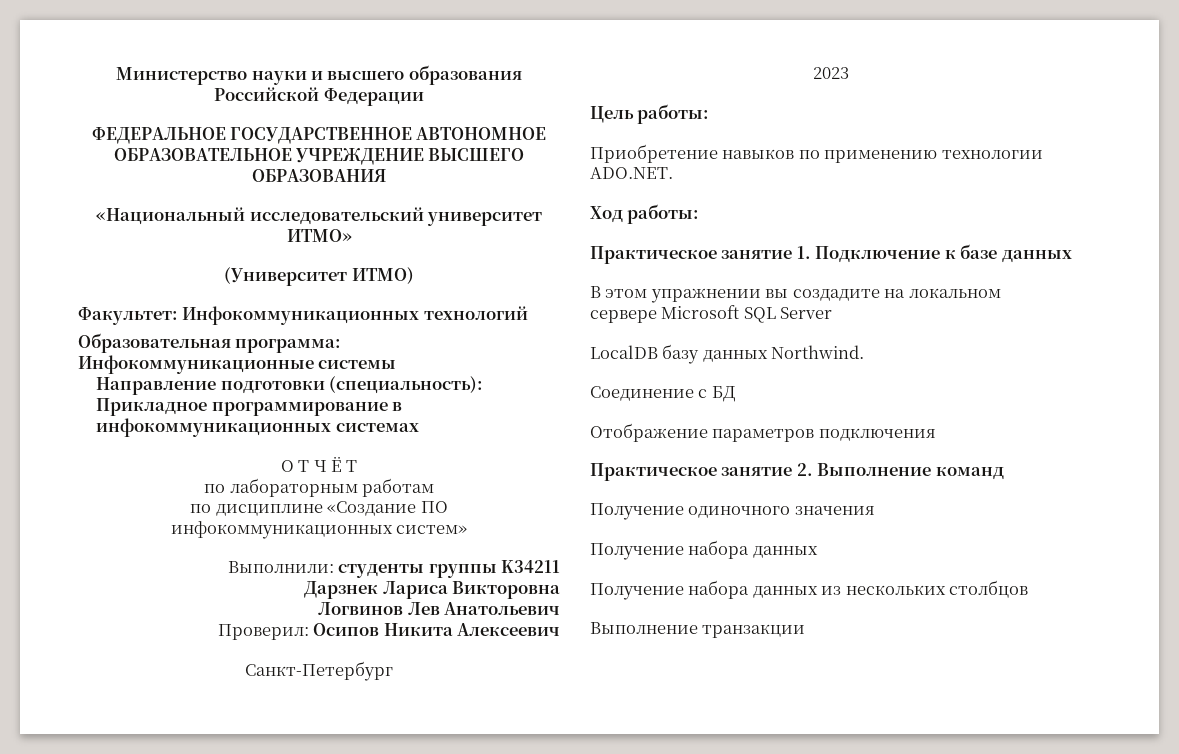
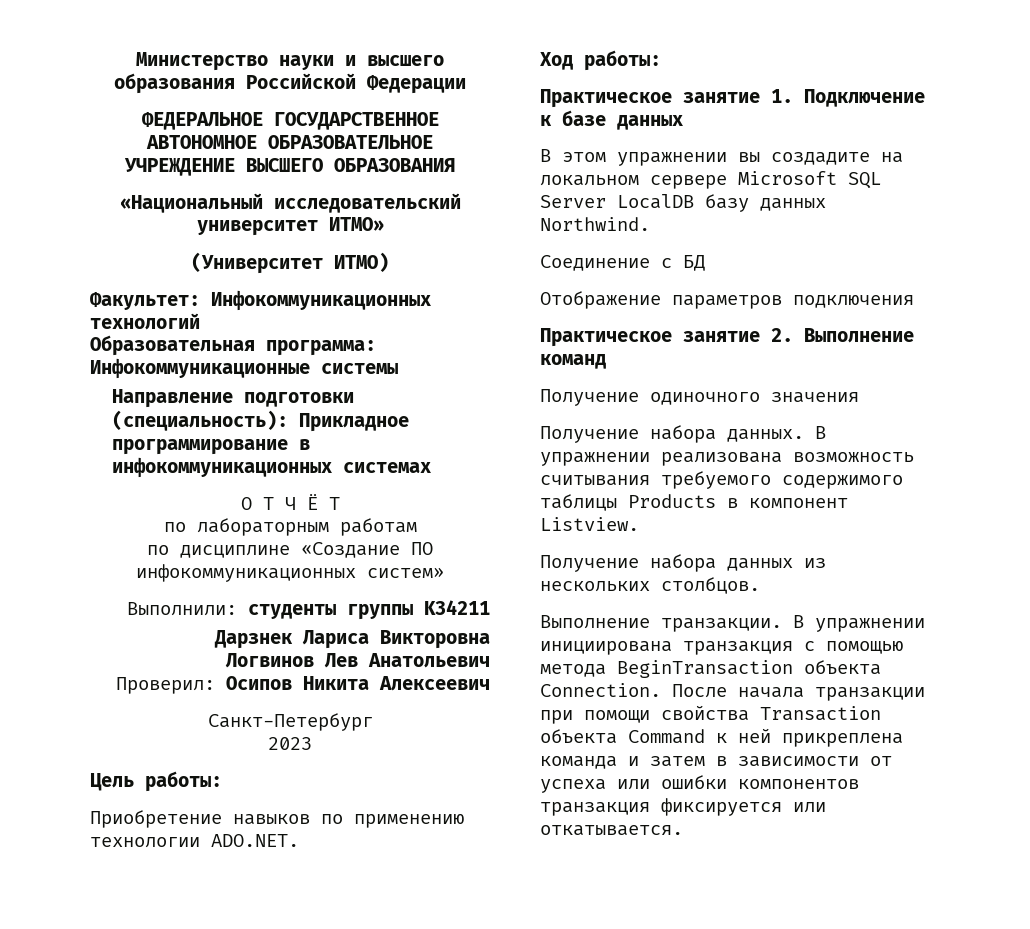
- В этом упражнении вы создадите на локальном сервере Microsoft SQL Server
- LocalDB базу данных Northwind.
+ В этом упражнении вы создадите на локальном сервере Microsoft SQL Server LocalDB базу данных Northwind.
  Получение одиночного значения
- Получение набора данных
+ Получение набора данных. В упражнении реализована возможность считывания требуемого содержимого таблицы Products в компонент Listview.
- Получение набора данных из нескольких столбцов
- Выполнение транзакции
+ Получение набора данных из нескольких столбцов.
+ Выполнение транзакции. В упражнении инициирована транзакция с помощью метода BeginTransaction объекта Connection. После начала транзакции при помощи свойства Transaction объекта Command к ней прикреплена команда и затем в зависимости от успеха или ошибки компонентов транзакция фиксируется или откатывается.

